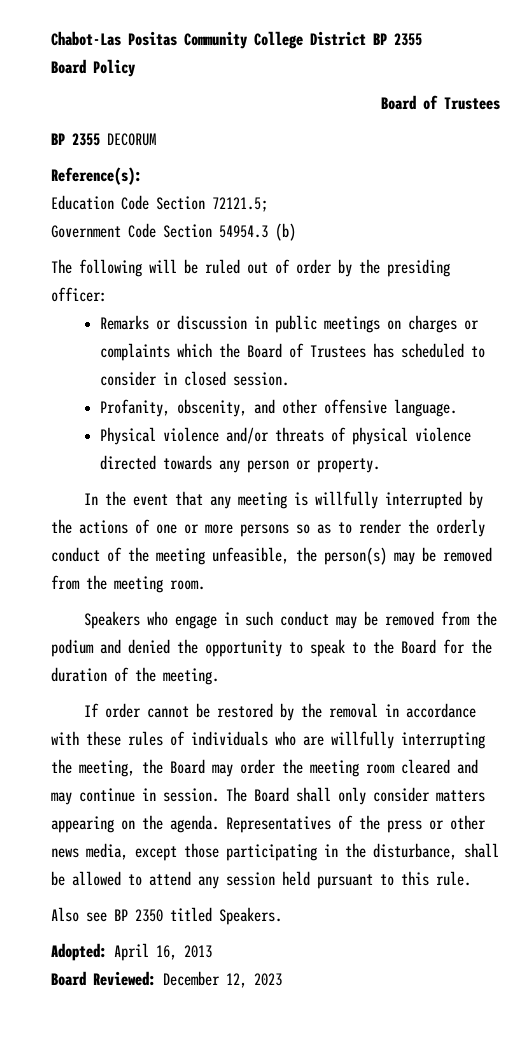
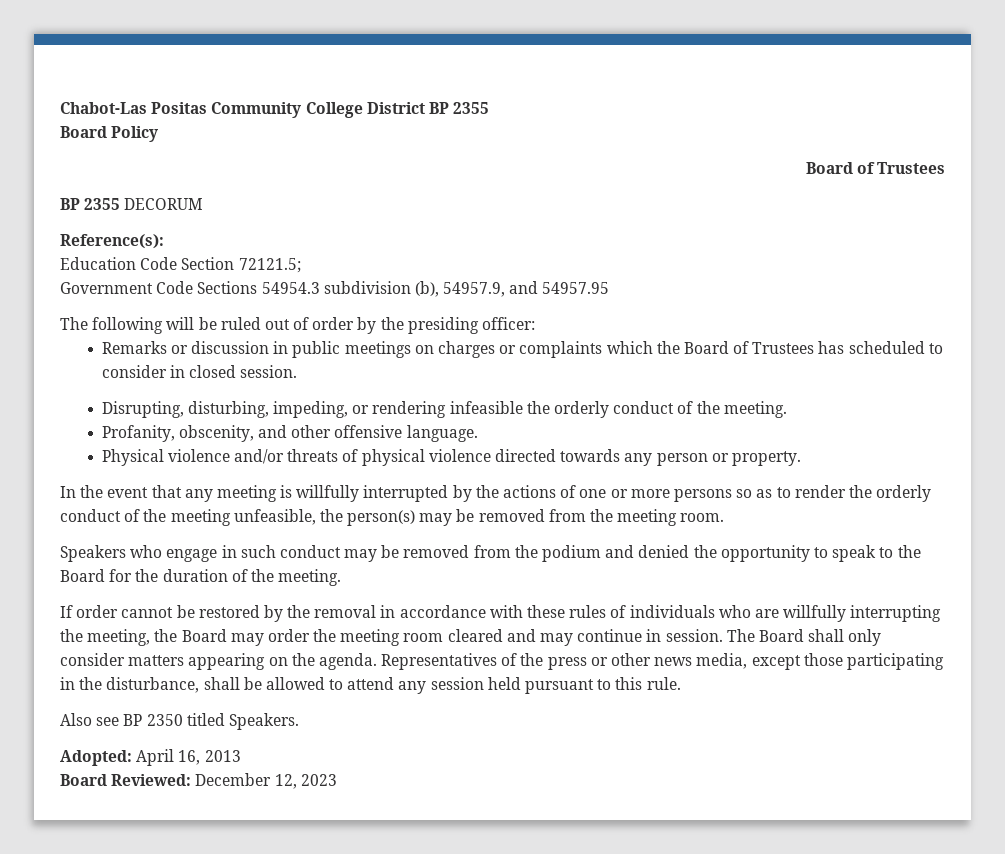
- Government Code Section 54954.3 (b)
+ Government Code Sections 54954.3 subdivision (b), 54957.9, and 54957.95
+ Disrupting, disturbing, impeding, or rendering infeasible the orderly conduct of the meeting.

